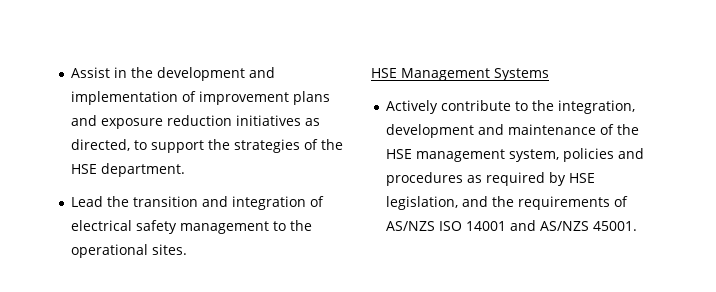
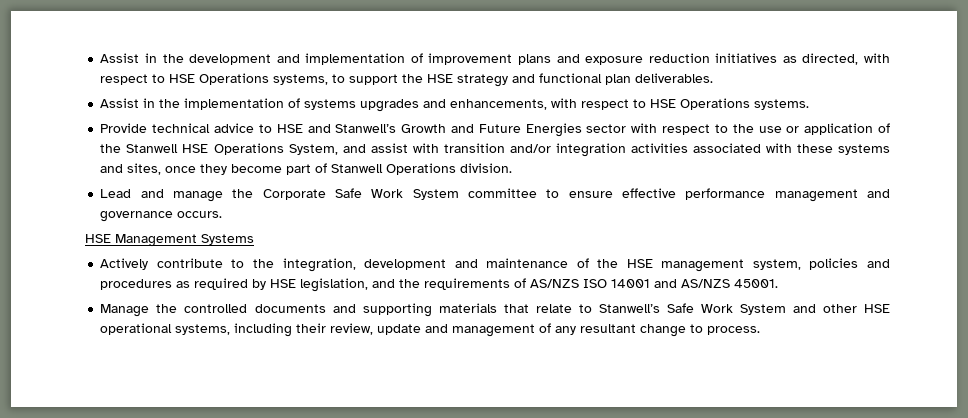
- Assist in the development and implementation of improvement plans and exposure reduction initiatives as directed, to support the strategies of the HSE department.
- Lead the transition and integration of electrical safety management to the operational sites.
+ Assist in the development and implementation of improvement plans and exposure reduction initiatives as directed, with respect to HSE Operations systems, to support the HSE strategy and functional plan deliverables.
+ Assist in the implementation of systems upgrades and enhancements, with respect to HSE Operations systems.
+ Provide technical advice to HSE and Stanwell’s Growth and Future Energies sector with respect to the use or application of the Stanwell HSE Operations System, and assist with transition and/or integration activities associated with these systems and sites, once they become part of Stanwell Operations division.
+ Lead and manage the Corporate Safe Work System committee to ensure effective performance management and governance occurs.
+ Manage the controlled documents and supporting materials that relate to Stanwell’s Safe Work System and other HSE operational systems, including their review, update and management of any resultant change to process.

